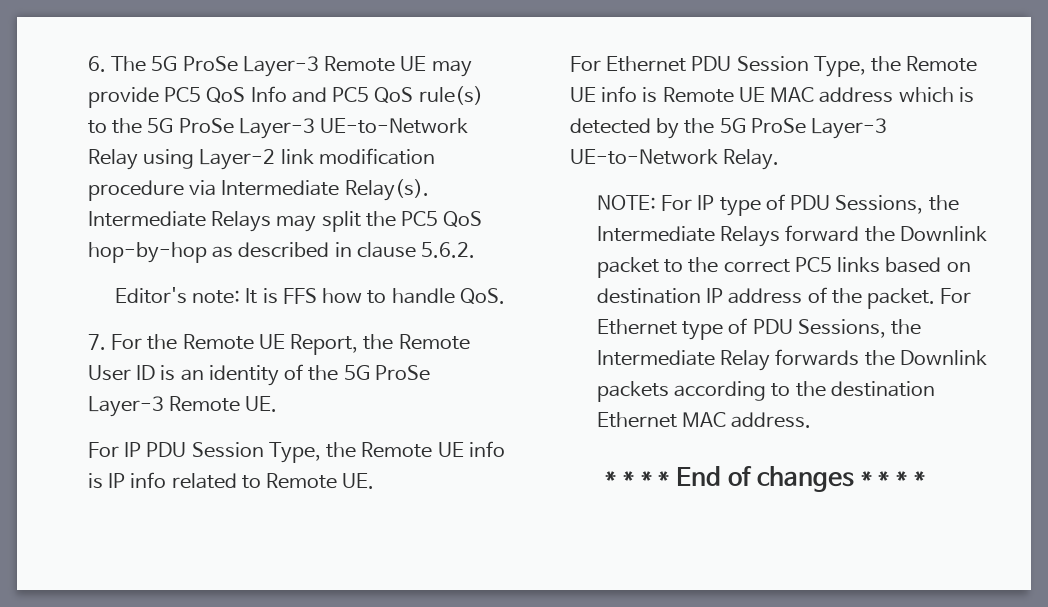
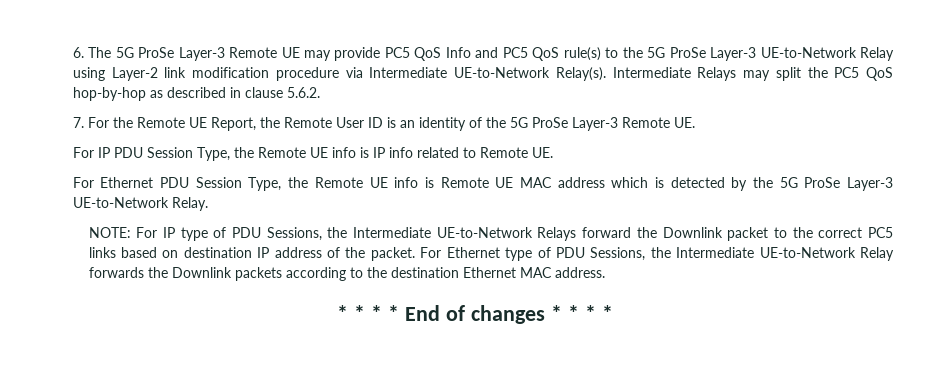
- 6. The 5G ProSe Layer-3 Remote UE may provide PC5 QoS Info and PC5 QoS rule(s) to the 5G ProSe Layer-3 UE-to-Network Relay using Layer-2 link modification procedure via Intermediate Relay(s).
+ 6. The 5G ProSe Layer-3 Remote UE may provide PC5 QoS Info and PC5 QoS rule(s) to the 5G ProSe Layer-3 UE-to-Network Relay using Layer-2 link modification procedure via Intermediate UE-to-Network Relay(s).
- Editor's note: It is FFS how to handle QoS.
- NOTE: For IP type of PDU Sessions, the Intermediate Relays forward the Downlink packet to the correct PC5 links based on destination IP address of the packet.
+ NOTE: For IP type of PDU Sessions, the Intermediate UE-to-Network Relays forward the Downlink packet to the correct PC5 links based on destination IP address of the packet.
- For Ethernet type of PDU Sessions, the Intermediate Relay forwards the Downlink packets according to the destination Ethernet MAC address.
+ For Ethernet type of PDU Sessions, the Intermediate UE-to-Network Relay forwards the Downlink packets according to the destination Ethernet MAC address.

